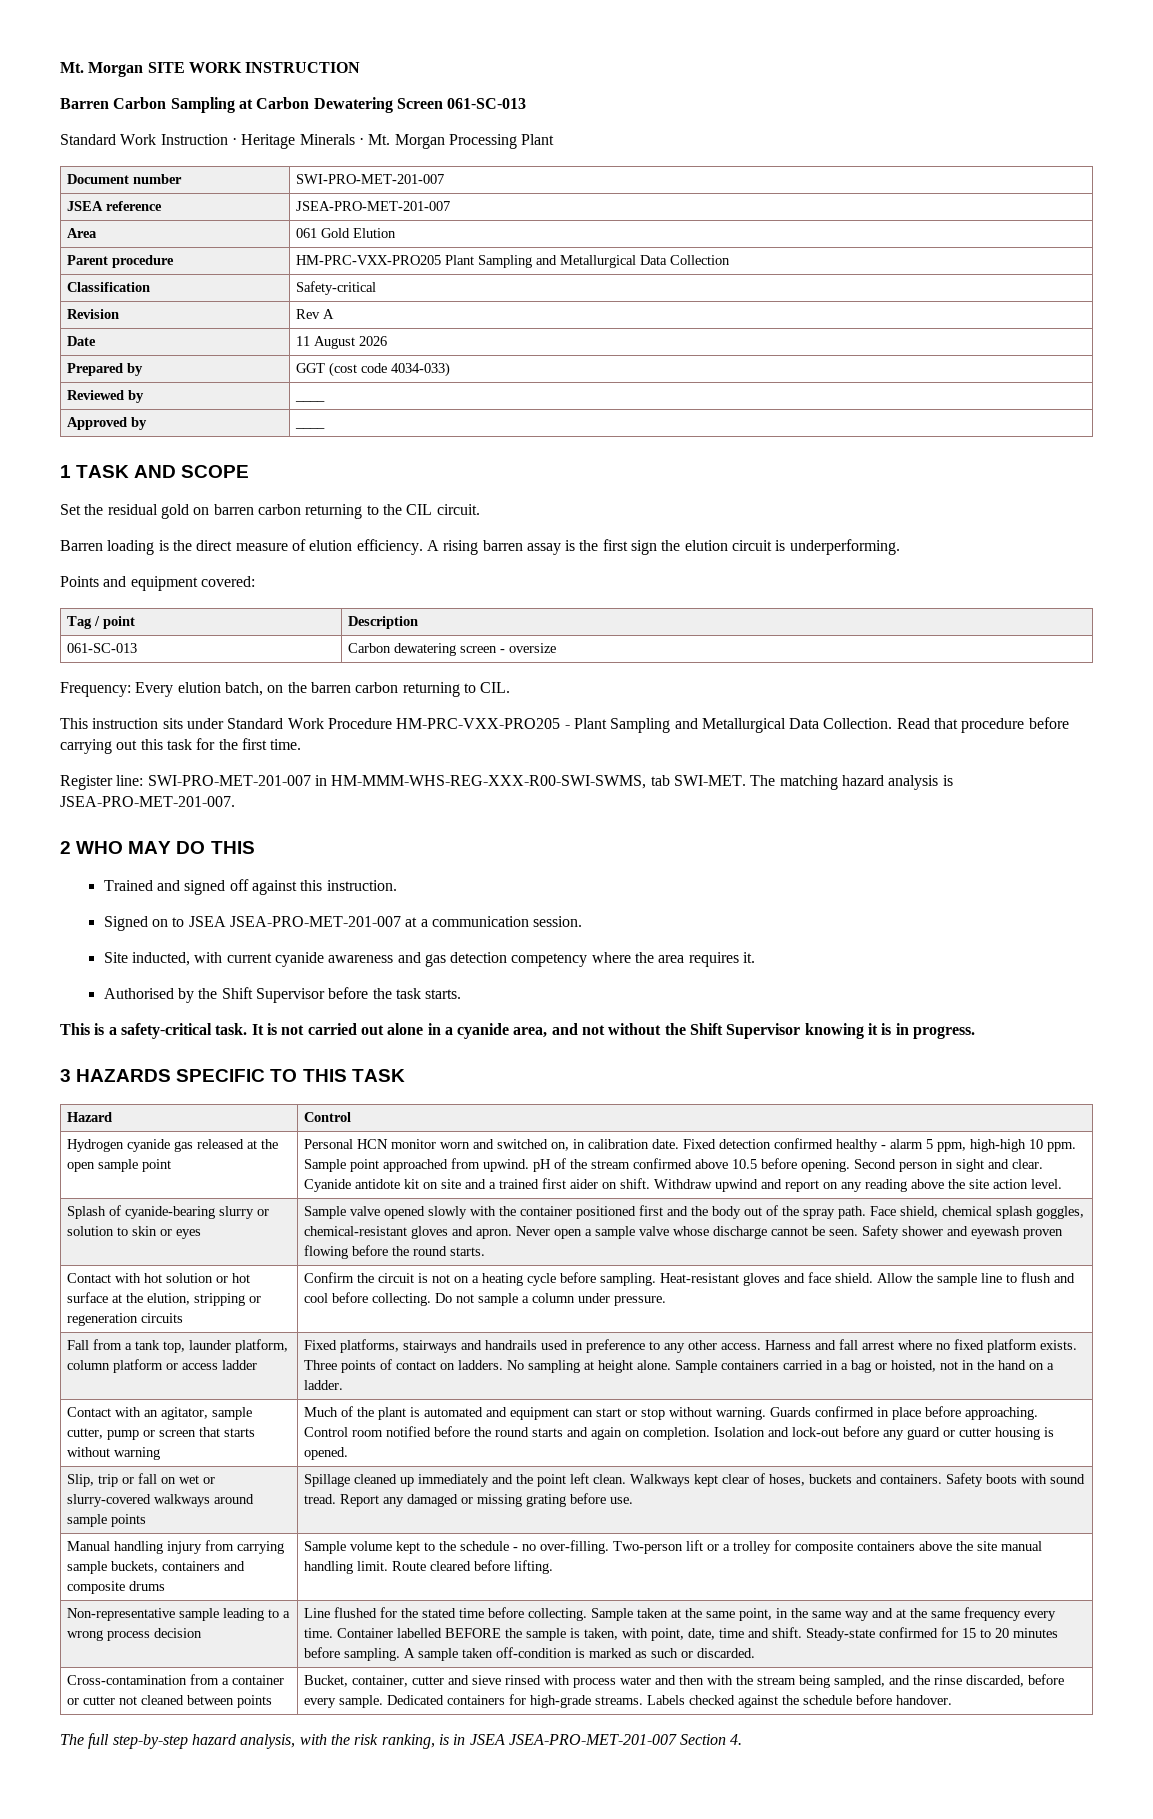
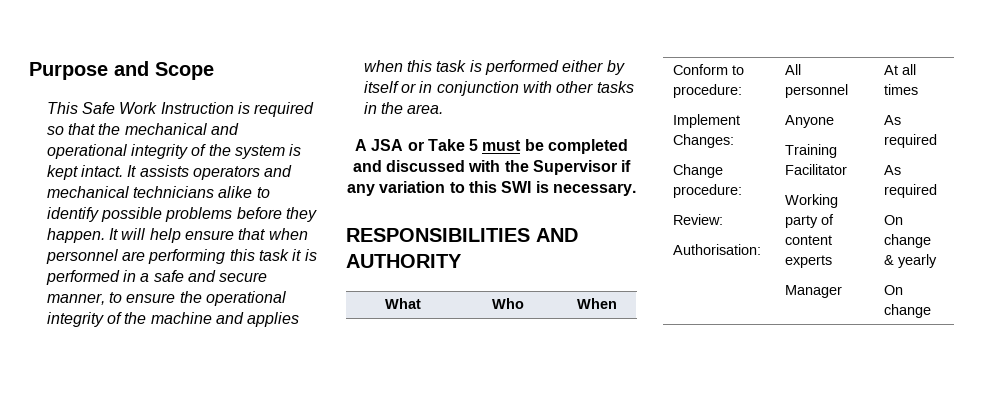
- Mt. Morgan SITE WORK INSTRUCTION
- Barren Carbon Sampling at Carbon Dewatering Screen 061-SC-013
- Standard Work Instruction · Heritage Minerals · Mt. Morgan Processing Plant
- Document number | SWI-PRO-MET-201-007
- JSEA reference | JSEA-PRO-MET-201-007
- Area | 061 Gold Elution
- Parent procedure | HM-PRC-VXX-PRO205 Plant Sampling and Metallurgical Data Collection
- Classification | Safety-critical
- Revision | Rev A
- Date | 11 August 2026
- Prepared by | GGT (cost code 4034-033)
- Reviewed by | ____
- Approved by | ____
- 1 TASK AND SCOPE
- Set the residual gold on barren carbon returning to the CIL circuit.
- Barren loading is the direct measure of elution efficiency. A rising barren assay is the first sign the elution circuit is underperforming.
- Points and equipment covered:
- Tag / point | Description
- 061-SC-013 | Carbon dewatering screen - oversize
- Frequency: Every elution batch, on the barren carbon returning to CIL.
- This instruction sits under Standard Work Procedure HM-PRC-VXX-PRO205 - Plant Sampling and Metallurgical Data Collection. Read that procedure before carrying out this task for the first time.
- Register line: SWI-PRO-MET-201-007 in HM-MMM-WHS-REG-XXX-R00-SWI-SWMS, tab SWI-MET. The matching hazard analysis is JSEA-PRO-MET-201-007.
- 2 WHO MAY DO THIS
- Trained and signed off against this instruction.
- Signed on to JSEA JSEA-PRO-MET-201-007 at a communication session.
- Site inducted, with current cyanide awareness and gas detection competency where the area requires it.
- Authorised by the Shift Supervisor before the task starts.
- This is a safety-critical task. It is not carried out alone in a cyanide area, and not without the Shift Supervisor knowing it is in progress.
- 3 HAZARDS SPECIFIC TO THIS TASK
- Hazard | Control
- Hydrogen cyanide gas released at the open sample point | Personal HCN monitor worn and switched on, in calibration date. Fixed detection confirmed healthy - alarm 5 ppm, high-high 10 ppm. Sample point approached from upwind. pH of the stream confirmed above 10.5 before opening. Second person in sight and clear. Cyanide antidote kit on site and a trained first aider on shift. Withdraw upwind and report on any reading above the site action level.
- Splash of cyanide-bearing slurry or solution to skin or eyes | Sample valve opened slowly with the container positioned first and the body out of the spray path. Face shield, chemical splash goggles, chemical-resistant gloves and apron. Never open a sample valve whose discharge cannot be seen. Safety shower and eyewash proven flowing before the round starts.
- Contact with hot solution or hot surface at the elution, stripping or regeneration circuits | Confirm the circuit is not on a heating cycle before sampling. Heat-resistant gloves and face shield. Allow the sample line to flush and cool before collecting. Do not sample a column under pressure.
- Fall from a tank top, launder platform, column platform or access ladder | Fixed platforms, stairways and handrails used in preference to any other access. Harness and fall arrest where no fixed platform exists. Three points of contact on ladders. No sampling at height alone. Sample containers carried in a bag or hoisted, not in the hand on a ladder.
- Contact with an agitator, sample cutter, pump or screen that starts without warning | Much of the plant is automated and equipment can start or stop without warning. Guards confirmed in place before approaching. Control room notified before the round starts and again on completion. Isolation and lock-out before any guard or cutter housing is opened.
- Slip, trip or fall on wet or slurry-covered walkways around sample points | Spillage cleaned up immediately and the point left clean. Walkways kept clear of hoses, buckets and containers. Safety boots with sound tread. Report any damaged or missing grating before use.
- Manual handling injury from carrying sample buckets, containers and composite drums | Sample volume kept to the schedule - no over-filling. Two-person lift or a trolley for composite containers above the site manual handling limit. Route cleared before lifting.
- Non-representative sample leading to a wrong process decision | Line flushed for the stated time before collecting. Sample taken at the same point, in the same way and at the same frequency every time. Container labelled BEFORE the sample is taken, with point, date, time and shift. Steady-state confirmed for 15 to 20 minutes before sampling. A sample taken off-condition is marked as such or discarded.
- Cross-contamination from a container or cutter not cleaned between points | Bucket, container, cutter and sieve rinsed with process water and then with the stream being sampled, and the rinse discarded, before every sample. Dedicated containers for high-grade streams. Labels checked against the schedule before handover.
- The full step-by-step hazard analysis, with the risk ranking, is in JSEA JSEA-PRO-MET-201-007 Section 4.
+ Purpose and Scope
+ This Safe Work Instruction is required so that the mechanical and operational integrity of the system is kept intact. It assists operators and mechanical technicians alike to identify possible problems before they happen. It will help ensure that when personnel are performing this task it is performed in a safe and secure manner, to ensure the operational integrity of the machine and applies when this task is performed either by itself or in conjunction with other tasks in the area.
+ A JSA or Take 5 must be completed and discussed with the Supervisor if any variation to this SWI is necessary.
+ RESPONSIBILITIES AND AUTHORITY
+ What | Who | When
+ Conform to procedure:
+ Implement Changes:
+ Change procedure:
+ Review:
+ Authorisation: | All personnel
+ Anyone
+ Training Facilitator
+ Working party of content experts
+ Manager | At all times
+ As required
+ As required
+ On change & yearly
+ On change

